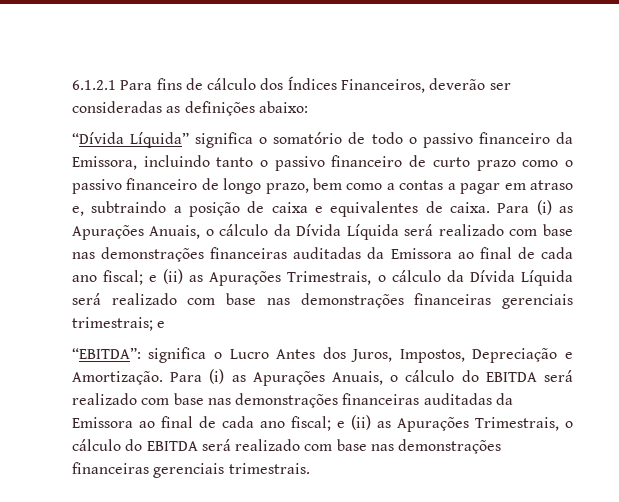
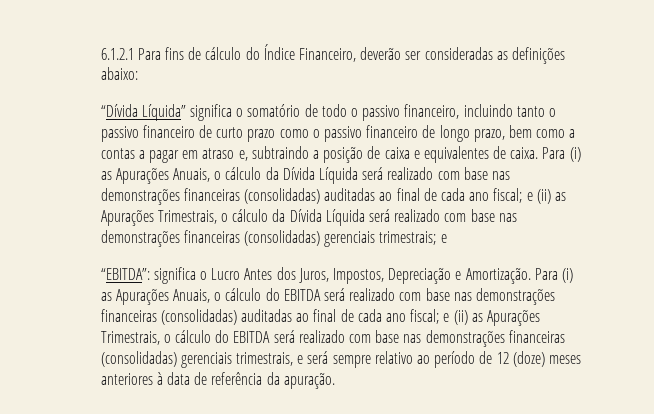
- 6.1.2.1 Para fins de cálculo dos Índices Financeiros, deverão ser consideradas as definições abaixo:
+ 6.1.2.1 Para fins de cálculo do Índice Financeiro, deverão ser consideradas as definições abaixo:
- “Dívida Líquida” significa o somatório de todo o passivo financeiro da Emissora, incluindo tanto o passivo financeiro de curto prazo como o passivo financeiro de longo prazo, bem como a contas a pagar em atraso e, subtraindo a posição de caixa e equivalentes de caixa.
+ “Dívida Líquida” significa o somatório de todo o passivo financeiro, incluindo tanto o passivo financeiro de curto prazo como o passivo financeiro de longo prazo, bem como a contas a pagar em atraso e, subtraindo a posição de caixa e equivalentes de caixa.
- Para (i) as Apurações Anuais, o cálculo da Dívida Líquida será realizado com base nas demonstrações financeiras auditadas da Emissora ao final de cada ano fiscal; e (ii) as Apurações Trimestrais, o cálculo da Dívida Líquida será realizado com base nas demonstrações financeiras gerenciais trimestrais; e
+ Para (i) as Apurações Anuais, o cálculo da Dívida Líquida será realizado com base nas demonstrações financeiras (consolidadas) auditadas ao final de cada ano fiscal; e (ii) as Apurações Trimestrais, o cálculo da Dívida Líquida será realizado com base nas demonstrações financeiras (consolidadas) gerenciais trimestrais; e
- Para (i) as Apurações Anuais, o cálculo do EBITDA será realizado com base nas demonstrações financeiras auditadas da Emissora ao final de cada ano fiscal; e (ii) as Apurações Trimestrais, o cálculo do EBITDA será realizado com base nas demonstrações financeiras gerenciais trimestrais.
+ Para (i) as Apurações Anuais, o cálculo do EBITDA será realizado com base nas demonstrações financeiras (consolidadas) auditadas ao final de cada ano fiscal; e (ii) as Apurações Trimestrais, o cálculo do EBITDA será realizado com base nas demonstrações financeiras (consolidadas) gerenciais trimestrais, e será sempre relativo ao período de 12 (doze) meses anteriores à data de referência da apuração.

